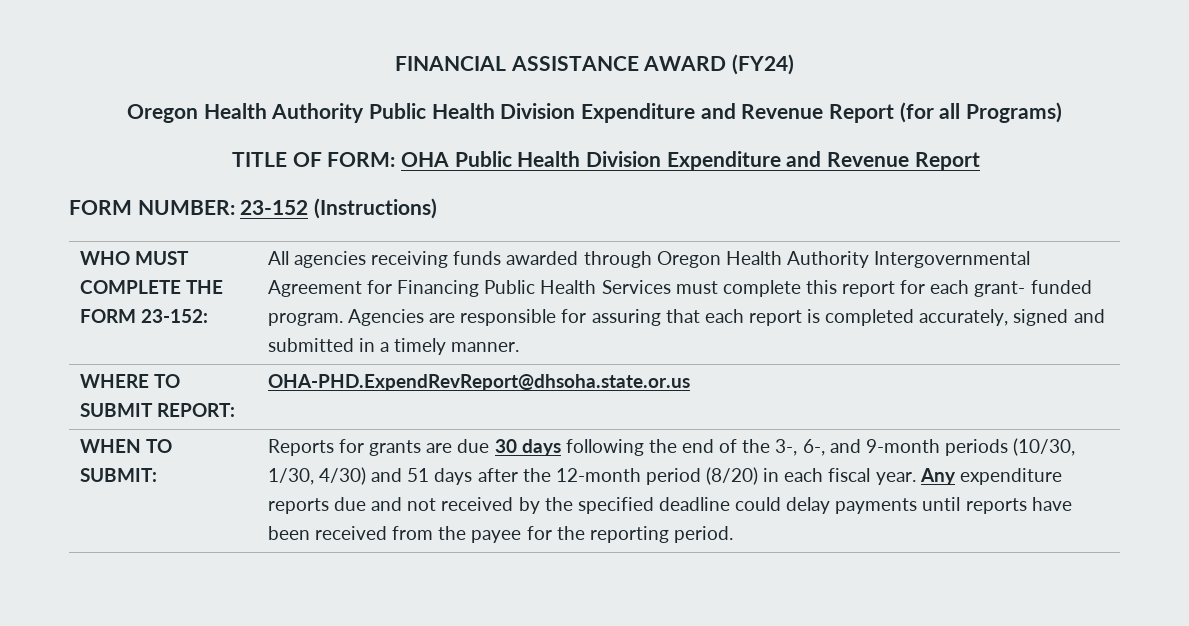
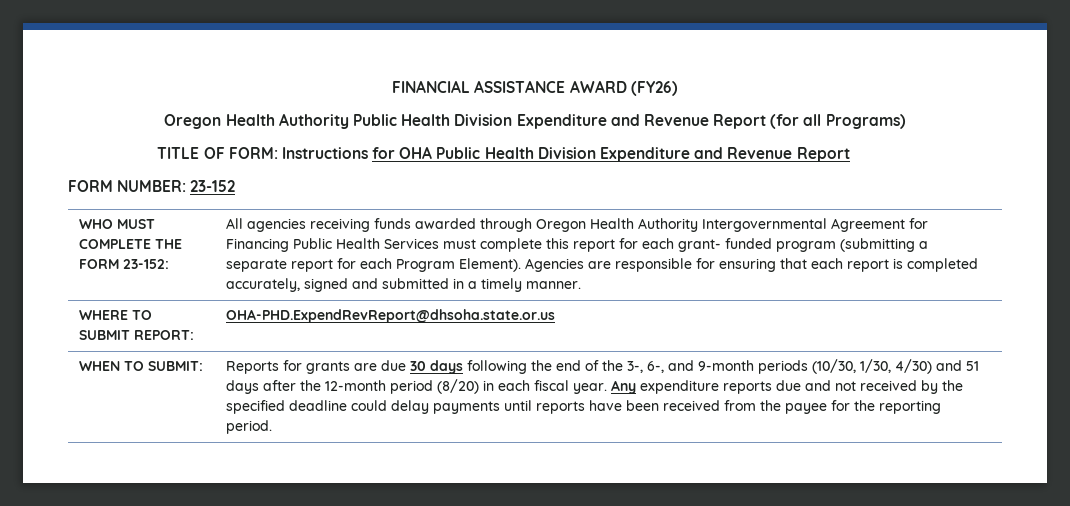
- FINANCIAL ASSISTANCE AWARD (FY24)
+ FINANCIAL ASSISTANCE AWARD (FY26)
- TITLE OF FORM: OHA Public Health Division Expenditure and Revenue Report
+ TITLE OF FORM: Instructions for OHA Public Health Division Expenditure and Revenue Report
- FORM NUMBER: 23-152 (Instructions)
+ FORM NUMBER: 23-152
- All agencies receiving funds awarded through Oregon Health Authority Intergovernmental Agreement for Financing Public Health Services must complete this report for each grant- funded program.
+ All agencies receiving funds awarded through Oregon Health Authority Intergovernmental Agreement for Financing Public Health Services must complete this report for each grant- funded program (submitting a separate report for each Program Element).
- Agencies are responsible for assuring that each report is completed accurately, signed and submitted in a timely manner.
+ Agencies are responsible for ensuring that each report is completed accurately, signed and submitted in a timely manner.

